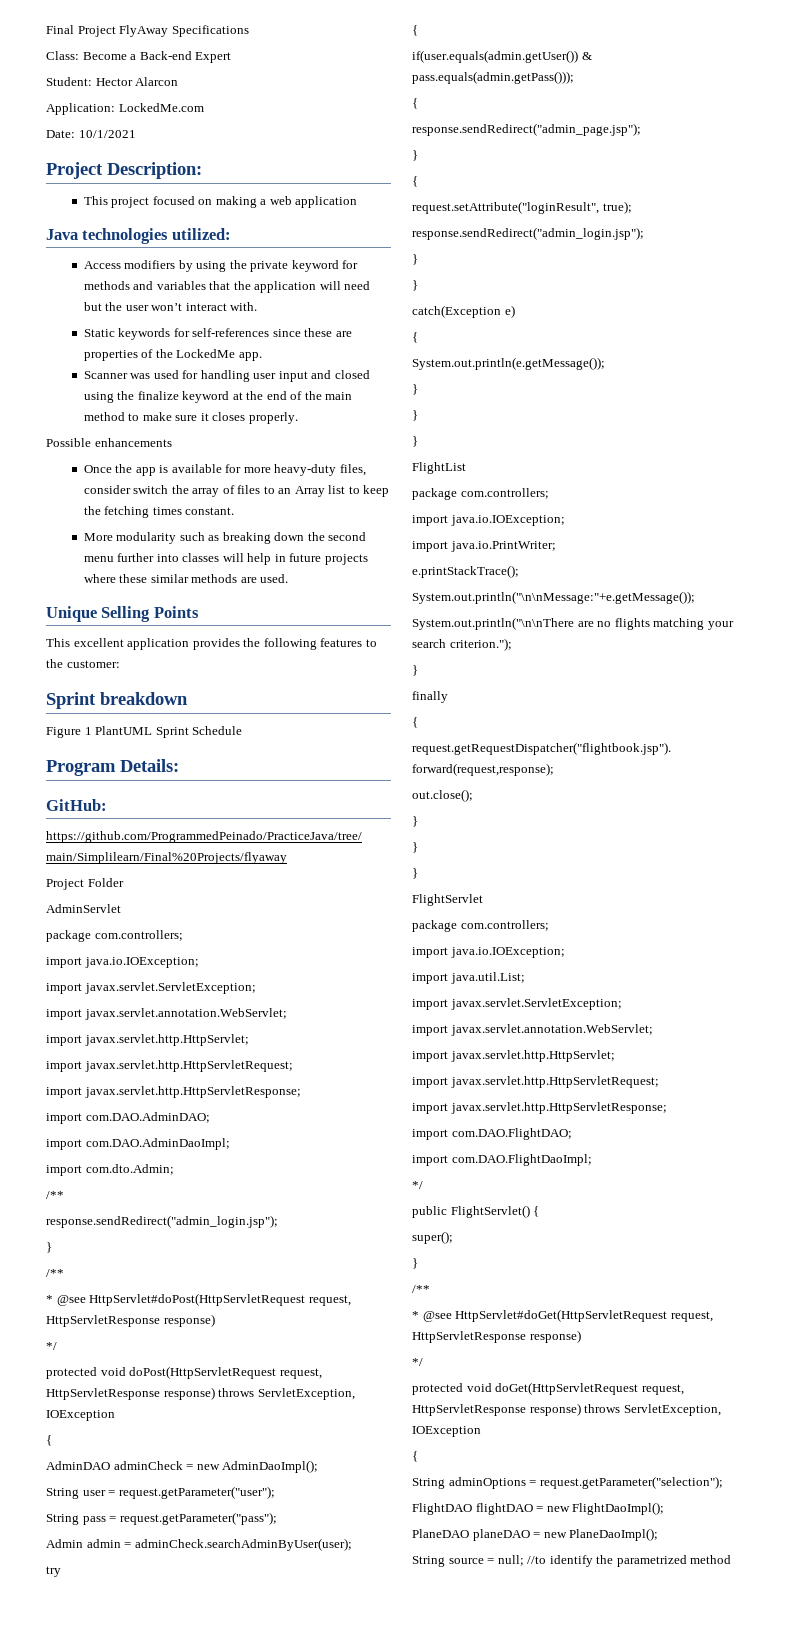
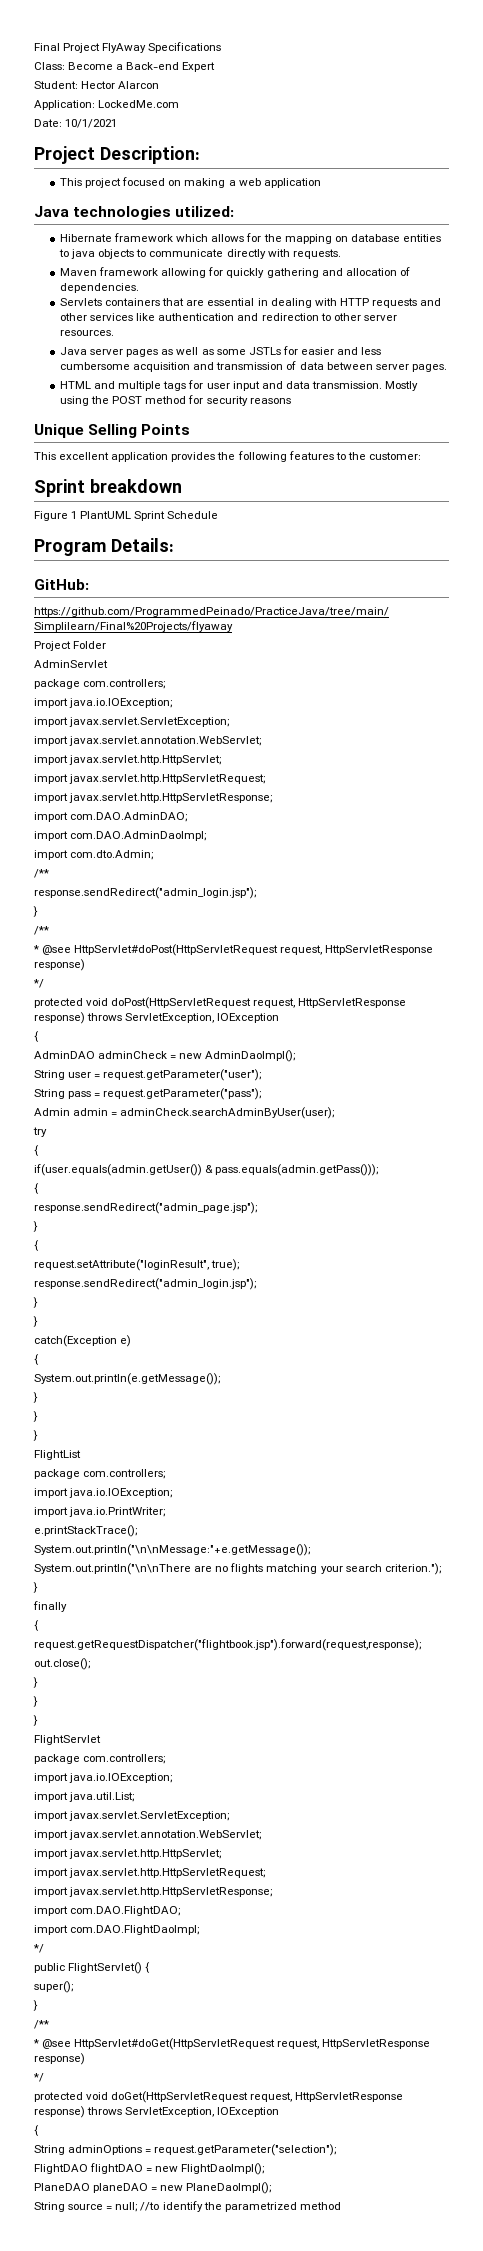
- Access modifiers by using the private keyword for methods and variables that the application will need but the user won’t interact with.
- Static keywords for self-references since these are properties of the LockedMe app.
- Scanner was used for handling user input and closed using the finalize keyword at the end of the main method to make sure it closes properly.
- Possible enhancements
- Once the app is available for more heavy-duty files, consider switch the array of files to an Array list to keep the fetching times constant.
- More modularity such as breaking down the second menu further into classes will help in future projects where these similar methods are used.
+ Hibernate framework which allows for the mapping on database entities to java objects to communicate directly with requests.
+ Maven framework allowing for quickly gathering and allocation of dependencies.
+ Servlets containers that are essential in dealing with HTTP requests and other services like authentication and redirection to other server resources.
+ Java server pages as well as some JSTLs for easier and less cumbersome acquisition and transmission of data between server pages.
+ HTML and multiple tags for user input and data transmission. Mostly using the POST method for security reasons

